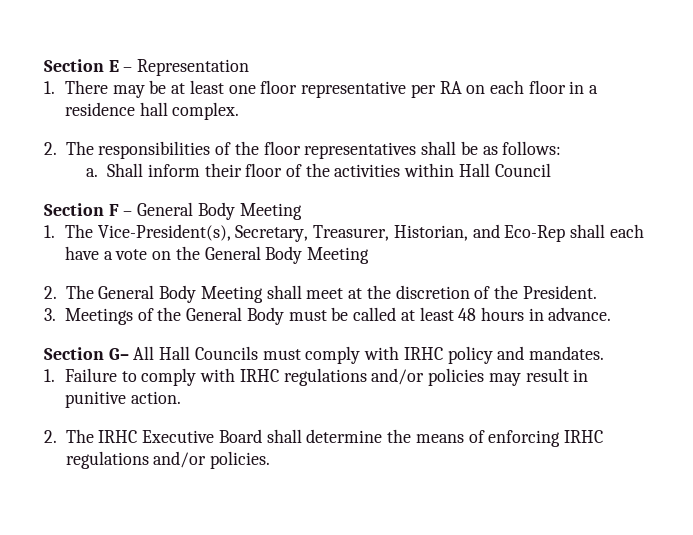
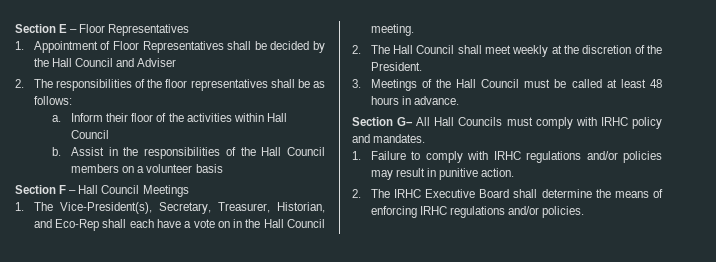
- Section E – Representation
- 1. There may be at least one floor representative per RA on each floor in a residence hall complex.
+ Section E – Floor Representatives
+ 1. Appointment of Floor Representatives shall be decided by the Hall Council and Adviser
- Shall inform their floor of the activities within Hall Council
+ Inform their floor of the activities within Hall Council
+ b. Assist in the responsibilities of the Hall Council members on a volunteer basis
- Section F – General Body Meeting
+ Section F – Hall Council Meetings
- 1. The Vice-President(s), Secretary, Treasurer, Historian, and Eco-Rep shall each have a vote on the General Body Meeting
- 2. The General Body Meeting shall meet at the discretion of the President.
+ 1. The Vice-President(s), Secretary, Treasurer, Historian, and Eco-Rep shall each have a vote on in the Hall Council meeting.
+ 2. The Hall Council shall meet weekly at the discretion of the President.
- 3. Meetings of the General Body must be called at least 48 hours in advance.
+ 3. Meetings of the Hall Council must be called at least 48 hours in advance.

